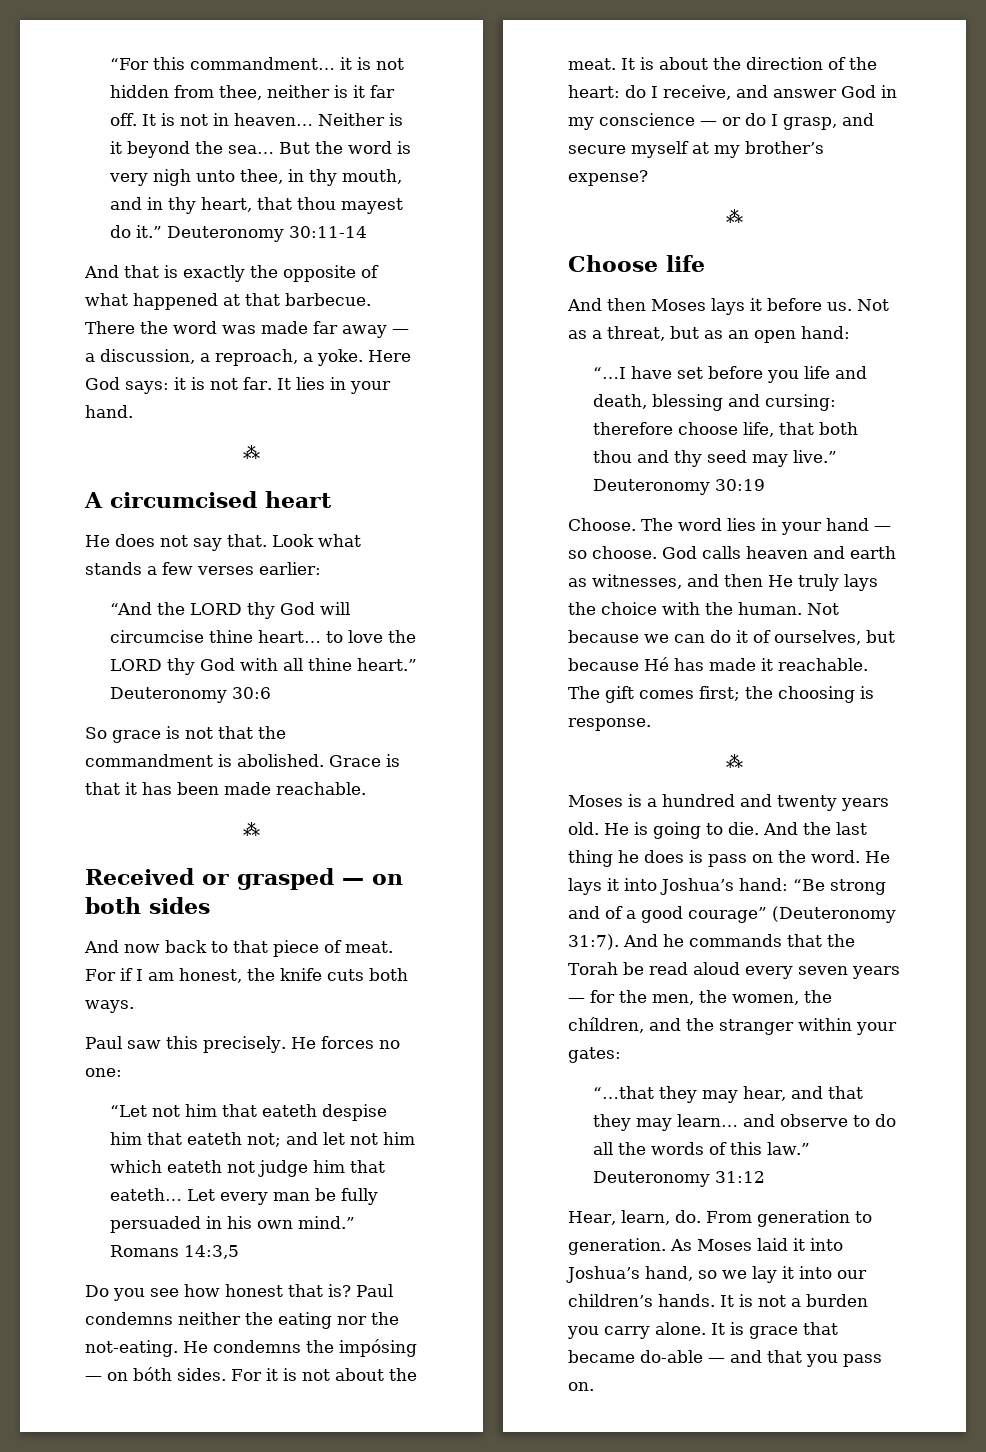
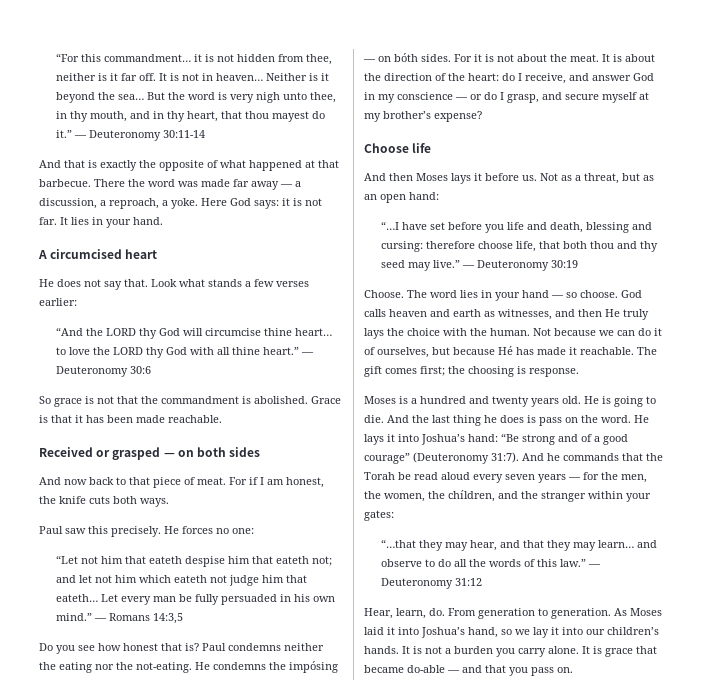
- Deuteronomy 30:11-14
+ — Deuteronomy 30:11-14
  It lies in your hand.
- ⁂
- Deuteronomy 30:6
+ — Deuteronomy 30:6
  Grace is that it has been made reachable.
- ⁂
- Romans 14:3,5
+ — Romans 14:3,5
  It is about the direction of the heart: do I receive, and answer God in my conscience — or do I grasp, and secure myself at my brother’s expense?
- ⁂
- Deuteronomy 30:19
+ — Deuteronomy 30:19
  The gift comes first; the choosing is response.
- ⁂
- Deuteronomy 31:12
+ — Deuteronomy 31:12

